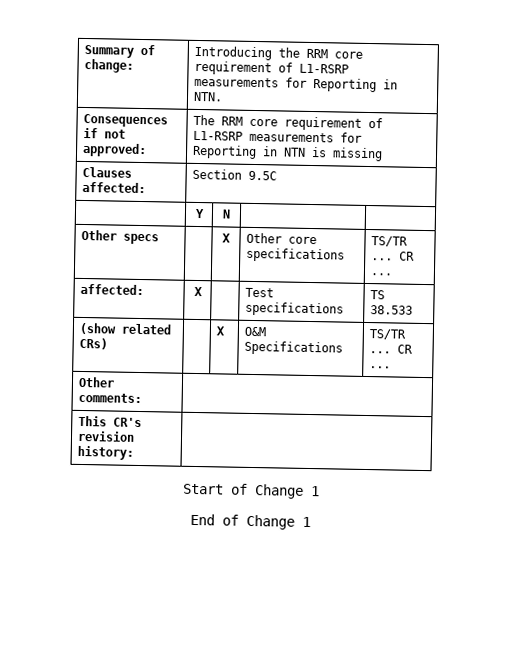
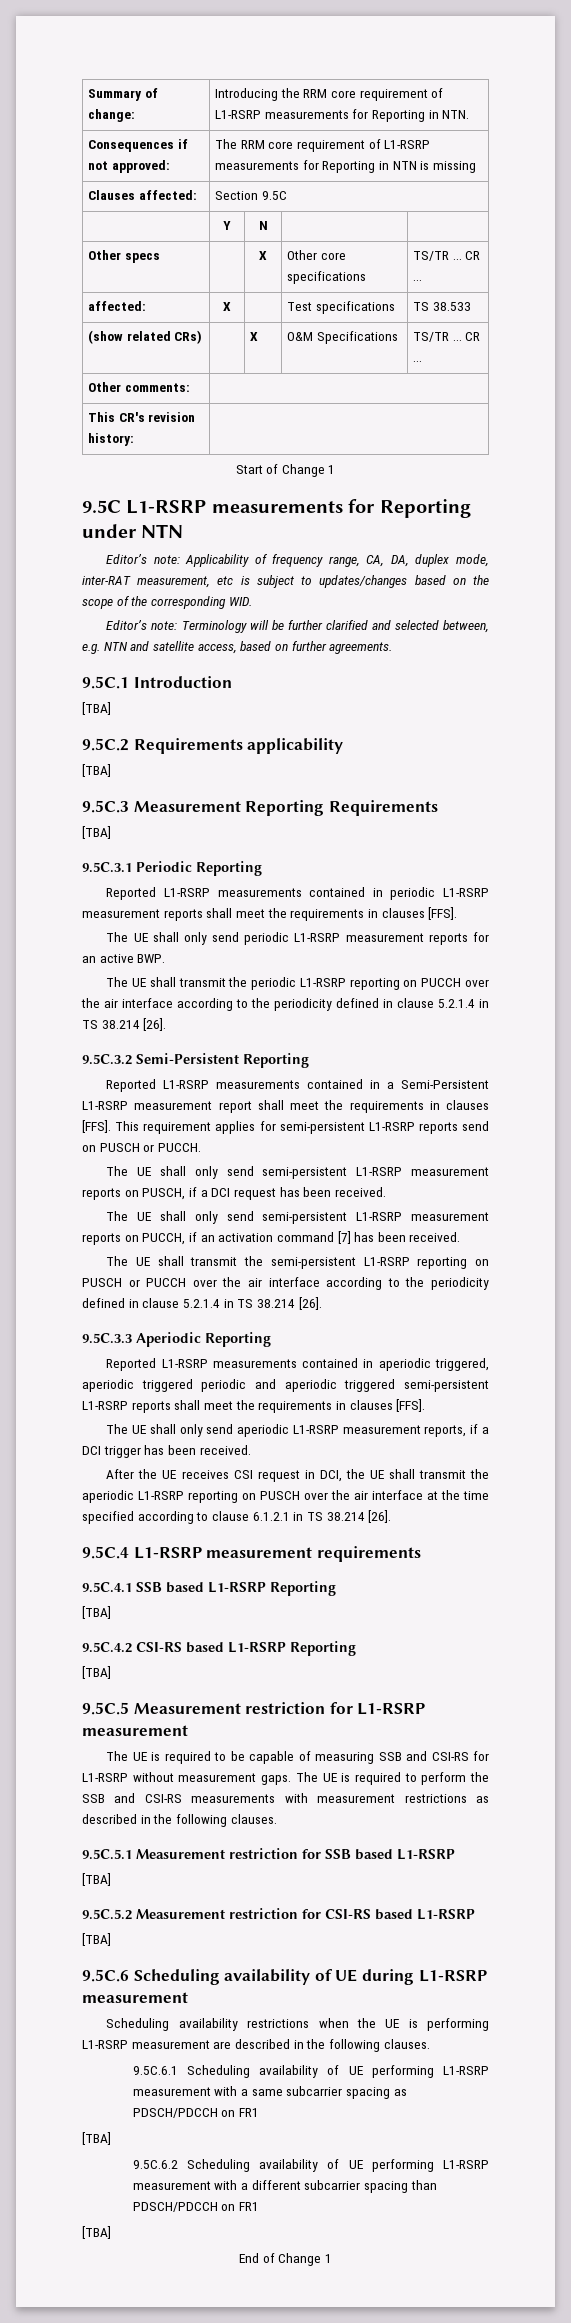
+ 9.5C L1-RSRP measurements for Reporting under NTN
+ Editor’s note: Applicability of frequency range, CA, DA, duplex mode, inter-RAT measurement, etc is subject to updates/changes based on the scope of the corresponding WID.
+ Editor’s note: Terminology will be further clarified and selected between, e.g. NTN and satellite access, based on further agreements.
+ 9.5C.1 Introduction
+ [TBA]
+ 9.5C.2 Requirements applicability
+ [TBA]
+ 9.5C.3 Measurement Reporting Requirements
+ [TBA]
+ 9.5C.3.1 Periodic Reporting
+ Reported L1-RSRP measurements contained in periodic L1-RSRP measurement reports shall meet the requirements in clauses [FFS].
+ The UE shall only send periodic L1-RSRP measurement reports for an active BWP.
+ The UE shall transmit the periodic L1-RSRP reporting on PUCCH over the air interface according to the periodicity defined in clause 5.2.1.4 in TS 38.214 [26].
+ 9.5C.3.2 Semi-Persistent Reporting
+ Reported L1-RSRP measurements contained in a Semi-Persistent L1-RSRP measurement report shall meet the requirements in clauses [FFS]. This requirement applies for semi-persistent L1-RSRP reports send on PUSCH or PUCCH.
+ The UE shall only send semi-persistent L1-RSRP measurement reports on PUSCH, if a DCI request has been received.
+ The UE shall only send semi-persistent L1-RSRP measurement reports on PUCCH, if an activation command [7] has been received.
+ The UE shall transmit the semi-persistent L1-RSRP reporting on PUSCH or PUCCH over the air interface according to the periodicity defined in clause 5.2.1.4 in TS 38.214 [26].
+ 9.5C.3.3 Aperiodic Reporting
+ Reported L1-RSRP measurements contained in aperiodic triggered, aperiodic triggered periodic and aperiodic triggered semi-persistent L1-RSRP reports shall meet the requirements in clauses [FFS].
+ The UE shall only send aperiodic L1-RSRP measurement reports, if a DCI trigger has been received.
+ After the UE receives CSI request in DCI, the UE shall transmit the aperiodic L1-RSRP reporting on PUSCH over the air interface at the time specified according to clause 6.1.2.1 in TS 38.214 [26].
+ 9.5C.4 L1-RSRP measurement requirements
+ 9.5C.4.1 SSB based L1-RSRP Reporting
+ [TBA]
+ 9.5C.4.2 CSI-RS based L1-RSRP Reporting
+ [TBA]
+ 9.5C.5 Measurement restriction for L1-RSRP measurement
+ The UE is required to be capable of measuring SSB and CSI-RS for L1-RSRP without measurement gaps. The UE is required to perform the SSB and CSI-RS measurements with measurement restrictions as described in the following clauses.
+ 9.5C.5.1 Measurement restriction for SSB based L1-RSRP
+ [TBA]
+ 9.5C.5.2 Measurement restriction for CSI-RS based L1-RSRP
+ [TBA]
+ 9.5C.6 Scheduling availability of UE during L1-RSRP measurement
+ Scheduling availability restrictions when the UE is performing L1-RSRP measurement are described in the following clauses.
+ 9.5C.6.1 Scheduling availability of UE performing L1-RSRP measurement with a same subcarrier spacing as PDSCH/PDCCH on FR1
+ [TBA]
+ 9.5C.6.2 Scheduling availability of UE performing L1-RSRP measurement with a different subcarrier spacing than PDSCH/PDCCH on FR1
+ [TBA]

